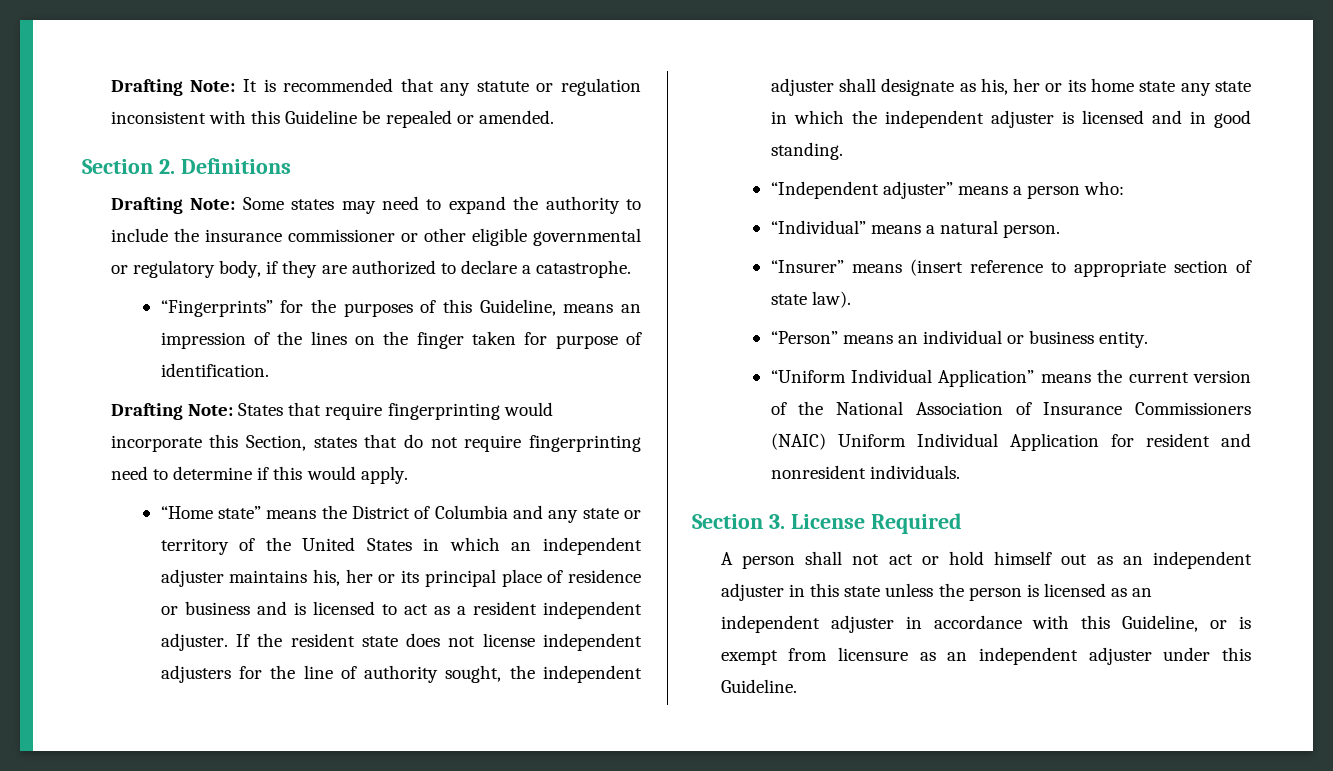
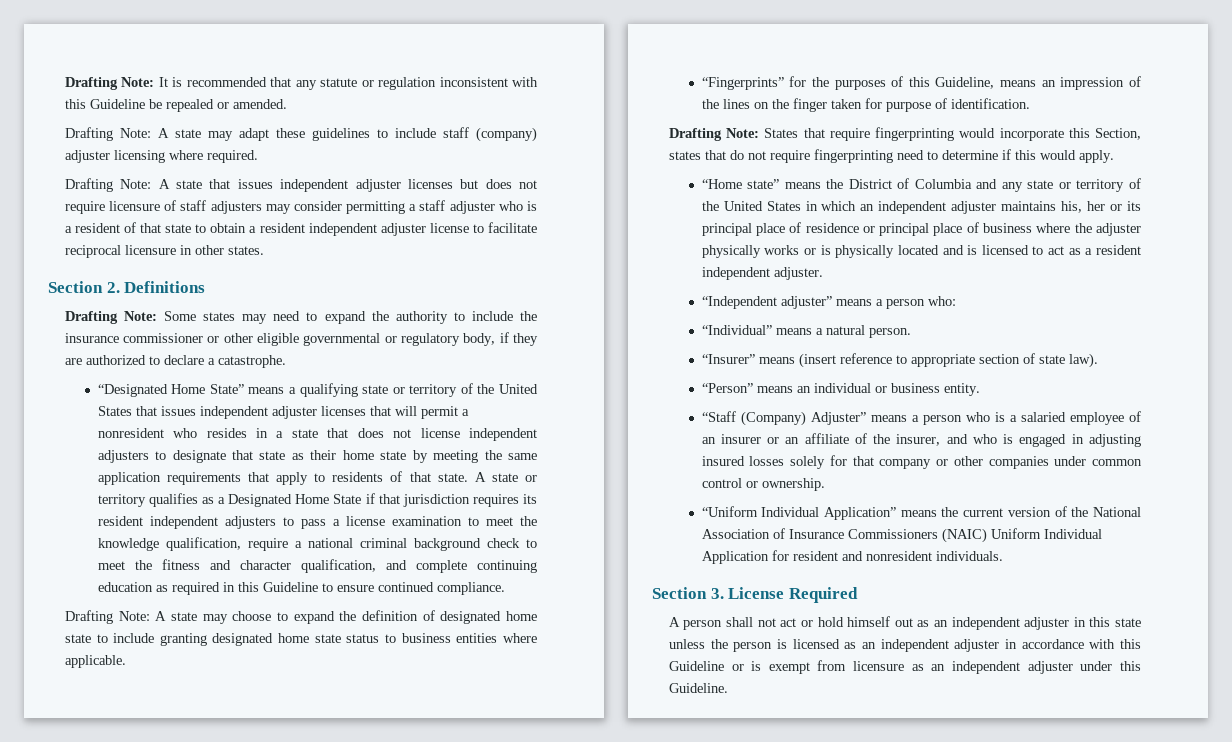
+ Drafting Note: A state may adapt these guidelines to include staff (company) adjuster licensing where required.
+ Drafting Note: A state that issues independent adjuster licenses but does not require licensure of staff adjusters may consider permitting a staff adjuster who is a resident of that state to obtain a resident independent adjuster license to facilitate reciprocal licensure in other states.
+ “Designated Home State” means a qualifying state or territory of the United States that issues independent adjuster licenses that will permit a nonresident who resides in a state that does not license independent adjusters to designate that state as their home state by meeting the same application requirements that apply to residents of that state. A state or territory qualifies as a Designated Home State if that jurisdiction requires its resident independent adjusters to pass a license examination to meet the knowledge qualification, require a national criminal background check to meet the fitness and character qualification, and complete continuing education as required in this Guideline to ensure continued compliance.
+ Drafting Note: A state may choose to expand the definition of designated home state to include granting designated home state status to business entities where applicable.
- “Home state” means the District of Columbia and any state or territory of the United States in which an independent adjuster maintains his, her or its principal place of residence or business and is licensed to act as a resident independent adjuster. If the resident state does not license independent adjusters for the line of authority sought, the independent adjuster shall designate as his, her or its home state any state in which the independent adjuster is licensed and in good standing.
+ “Home state” means the District of Columbia and any state or territory of the United States in which an independent adjuster maintains his, her or its principal place of residence or principal place of business where the adjuster physically works or is physically located and is licensed to act as a resident independent adjuster.
+ “Staff (Company) Adjuster” means a person who is a salaried employee of an insurer or an affiliate of the insurer, and who is engaged in adjusting insured losses solely for that company or other companies under common control or ownership.
- A person shall not act or hold himself out as an independent adjuster in this state unless the person is licensed as an independent adjuster in accordance with this Guideline, or is exempt from licensure as an independent adjuster under this Guideline.
+ A person shall not act or hold himself out as an independent adjuster in this state unless the person is licensed as an independent adjuster in accordance with this Guideline or is exempt from licensure as an independent adjuster under this Guideline.

